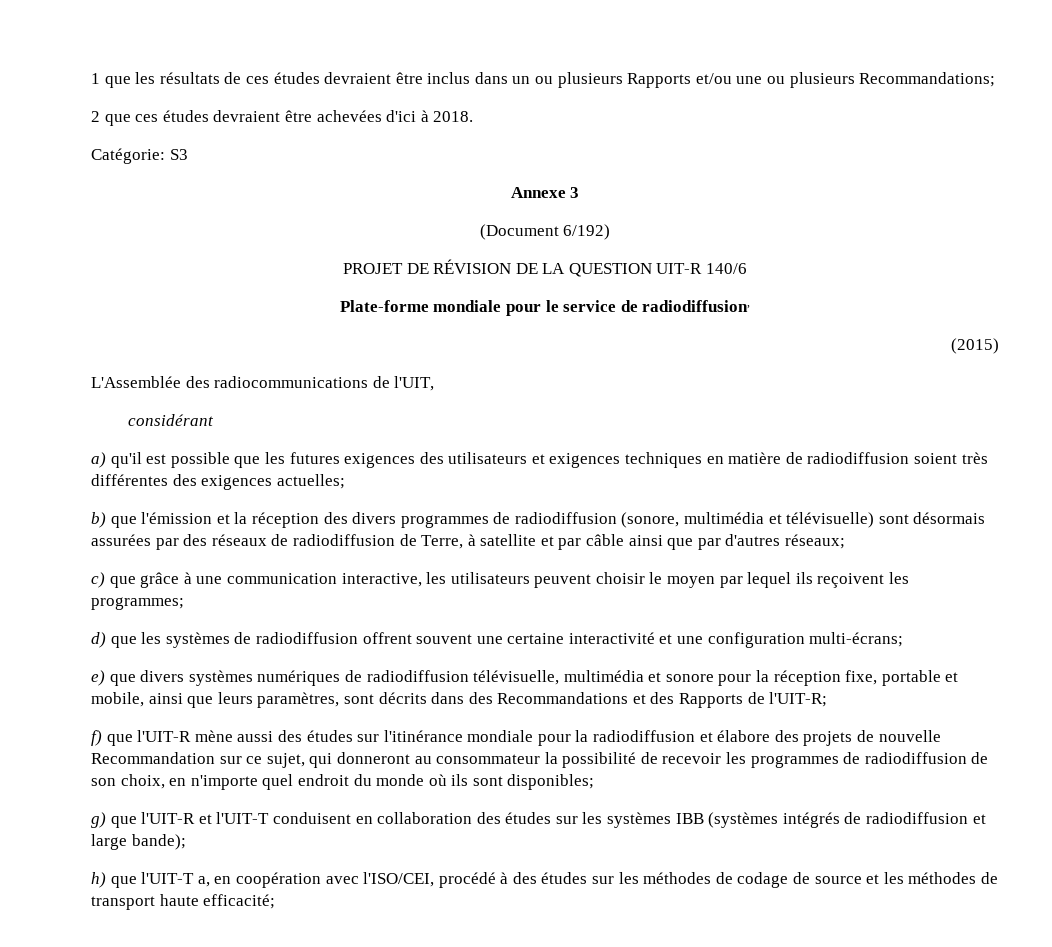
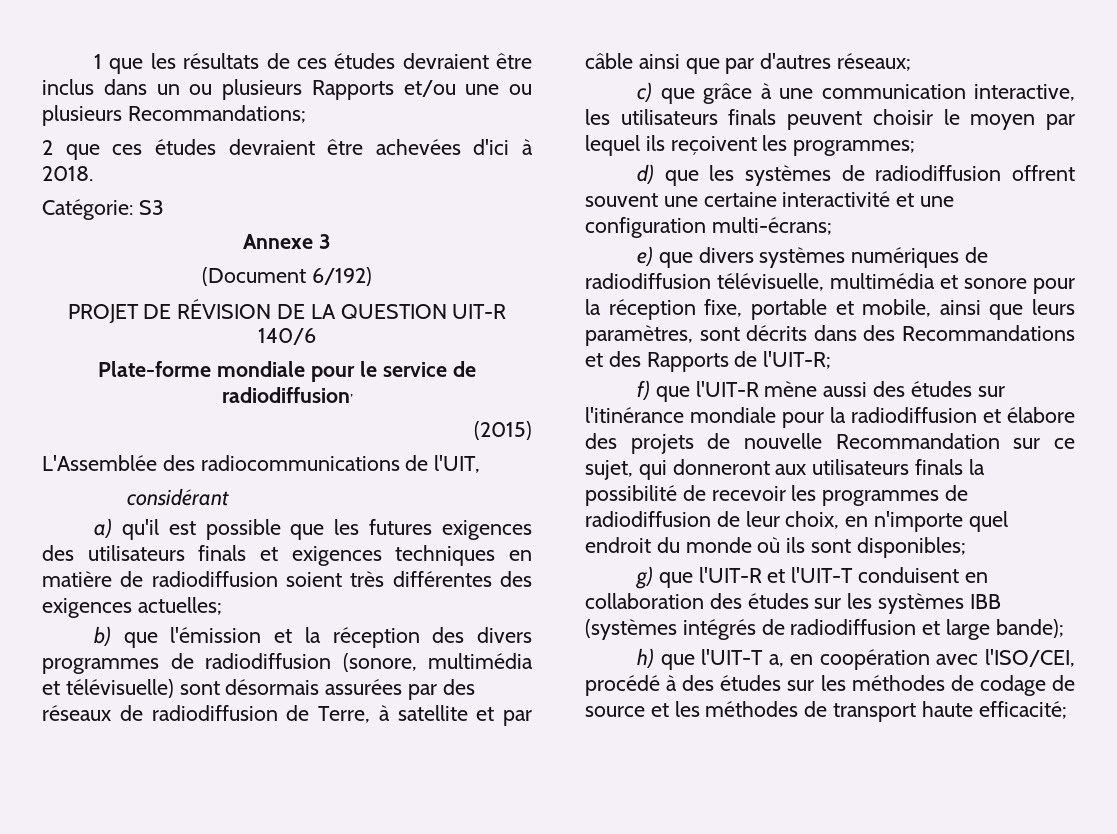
- a) qu'il est possible que les futures exigences des utilisateurs et exigences techniques en matière de radiodiffusion soient très différentes des exigences actuelles;
+ a) qu'il est possible que les futures exigences des utilisateurs finals et exigences techniques en matière de radiodiffusion soient très différentes des exigences actuelles;
- c) que grâce à une communication interactive, les utilisateurs peuvent choisir le moyen par lequel ils reçoivent les programmes;
+ c) que grâce à une communication interactive, les utilisateurs finals peuvent choisir le moyen par lequel ils reçoivent les programmes;
- f) que l'UIT-R mène aussi des études sur l'itinérance mondiale pour la radiodiffusion et élabore des projets de nouvelle Recommandation sur ce sujet, qui donneront au consommateur la possibilité de recevoir les programmes de radiodiffusion de son choix, en n'importe quel endroit du monde où ils sont disponibles;
+ f) que l'UIT-R mène aussi des études sur l'itinérance mondiale pour la radiodiffusion et élabore des projets de nouvelle Recommandation sur ce sujet, qui donneront aux utilisateurs finals la possibilité de recevoir les programmes de radiodiffusion de leur choix, en n'importe quel endroit du monde où ils sont disponibles;

